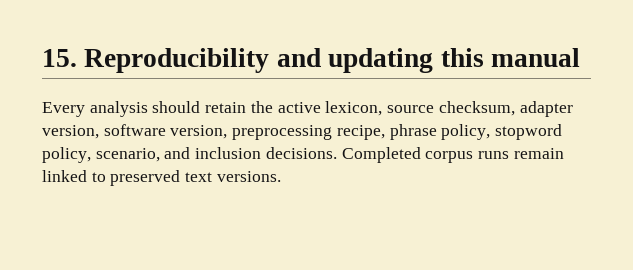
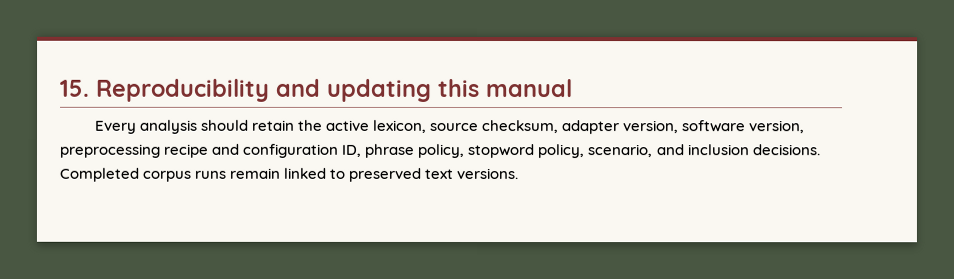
- Every analysis should retain the active lexicon, source checksum, adapter version, software version, preprocessing recipe, phrase policy, stopword policy, scenario, and inclusion decisions.
+ Every analysis should retain the active lexicon, source checksum, adapter version, software version, preprocessing recipe and configuration ID, phrase policy, stopword policy, scenario, and inclusion decisions.

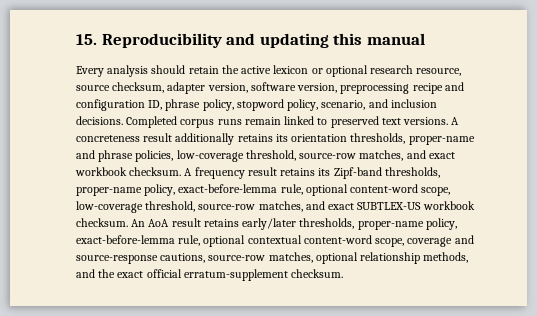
- Every analysis should retain the active lexicon, source checksum, adapter version, software version, preprocessing recipe and configuration ID, phrase policy, stopword policy, scenario, and inclusion decisions.
+ Every analysis should retain the active lexicon or optional research resource, source checksum, adapter version, software version, preprocessing recipe and configuration ID, phrase policy, stopword policy, scenario, and inclusion decisions.
+ A concreteness result additionally retains its orientation thresholds, proper-name and phrase policies, low-coverage threshold, source-row matches, and exact workbook checksum. A frequency result retains its Zipf-band thresholds, proper-name policy, exact-before-lemma rule, optional content-word scope, low-coverage threshold, source-row matches, and exact SUBTLEX-US workbook checksum. An AoA result retains early/later thresholds, proper-name policy, exact-before-lemma rule, optional contextual content-word scope, coverage and source-response cautions, source-row matches, optional relationship methods, and the exact official erratum-supplement checksum.

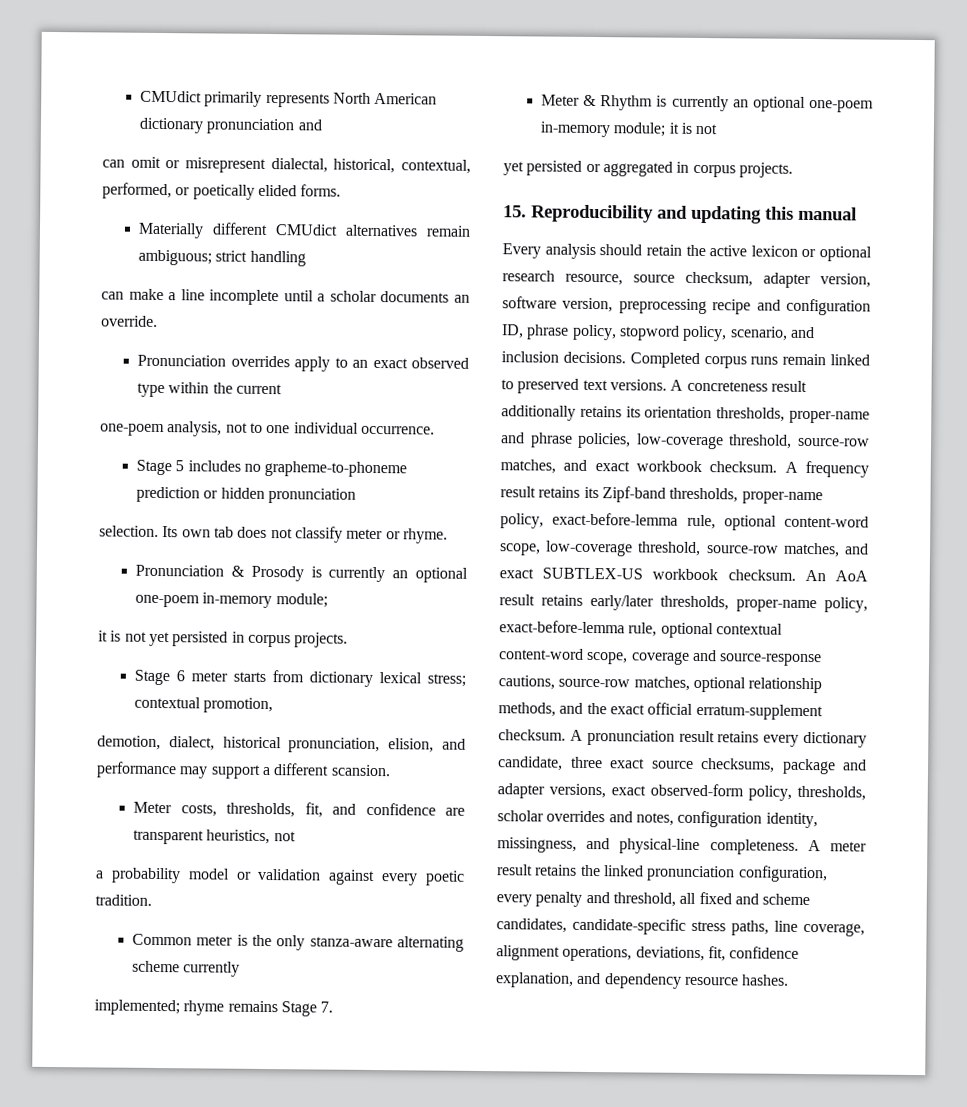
+ CMUdict primarily represents North American dictionary pronunciation and
+ can omit or misrepresent dialectal, historical, contextual, performed, or poetically elided forms.
+ Materially different CMUdict alternatives remain ambiguous; strict handling
+ can make a line incomplete until a scholar documents an override.
+ Pronunciation overrides apply to an exact observed type within the current
+ one-poem analysis, not to one individual occurrence.
+ Stage 5 includes no grapheme-to-phoneme prediction or hidden pronunciation
+ selection. Its own tab does not classify meter or rhyme.
+ Pronunciation & Prosody is currently an optional one-poem in-memory module;
+ it is not yet persisted in corpus projects.
+ Stage 6 meter starts from dictionary lexical stress; contextual promotion,
+ demotion, dialect, historical pronunciation, elision, and performance may support a different scansion.
+ Meter costs, thresholds, fit, and confidence are transparent heuristics, not
+ a probability model or validation against every poetic tradition.
+ Common meter is the only stanza-aware alternating scheme currently
+ implemented; rhyme remains Stage 7.
+ Meter & Rhythm is currently an optional one-poem in-memory module; it is not
+ yet persisted or aggregated in corpus projects.
+ A pronunciation result retains every dictionary candidate, three exact source checksums, package and adapter versions, exact observed-form policy, thresholds, scholar overrides and notes, configuration identity, missingness, and physical-line completeness. A meter result retains the linked pronunciation configuration, every penalty and threshold, all fixed and scheme candidates, candidate-specific stress paths, line coverage, alignment operations, deviations, fit, confidence explanation, and dependency resource hashes.

